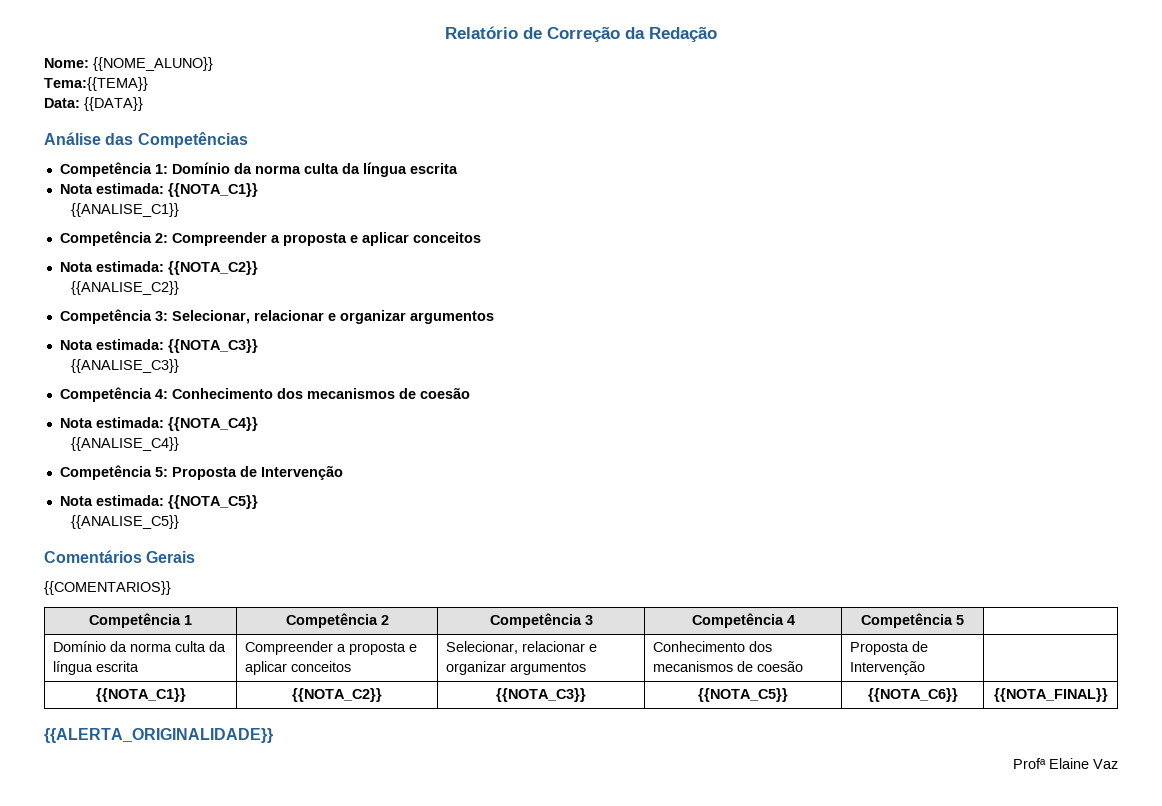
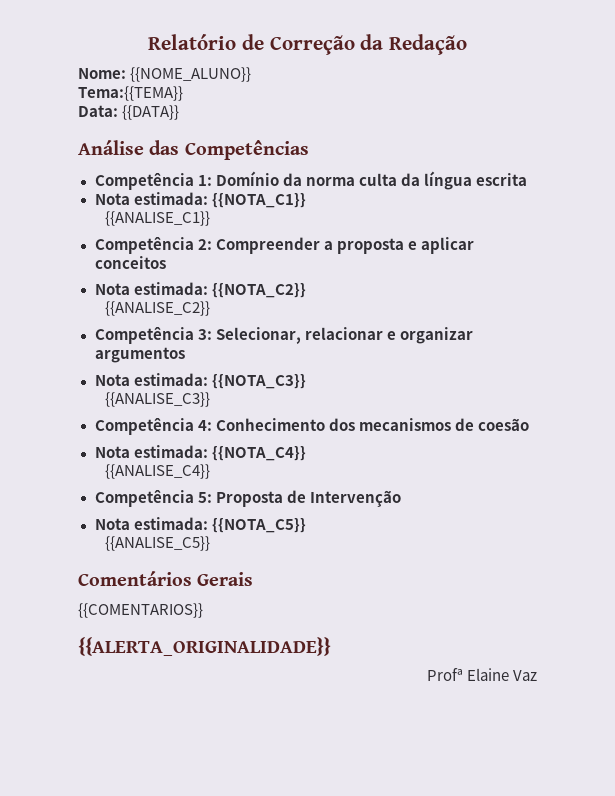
- Competência 1 | Competência 2 | Competência 3 | Competência 4 | Competência 5 |
- Domínio da norma culta da língua escrita | Compreender a proposta e aplicar conceitos | Selecionar, relacionar e organizar argumentos | Conhecimento dos mecanismos de coesão | Proposta de Intervenção |
- {{NOTA_C1}} | {{NOTA_C2}} | {{NOTA_C3}} | {{NOTA_C5}} | {{NOTA_C6}} | {{NOTA_FINAL}}

